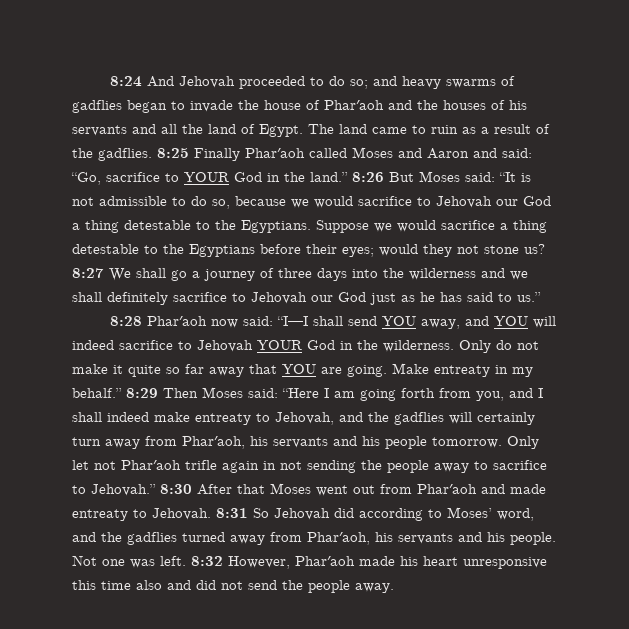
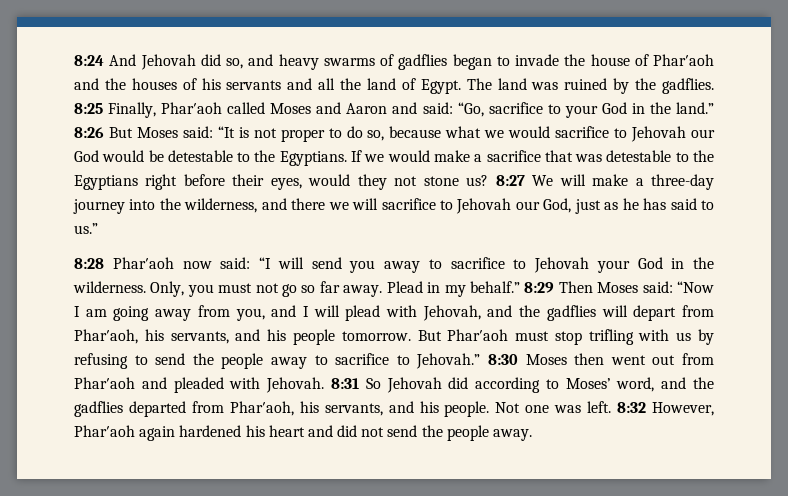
- 8:24 And Jehovah proceeded to do so; and heavy swarms of gadflies began to invade the house of Phar′aoh and the houses of his servants and all the land of Egypt.
+ 8:24 And Jehovah did so, and heavy swarms of gadflies began to invade the house of Phar′aoh and the houses of his servants and all the land of Egypt.
- The land came to ruin as a result of the gadflies.
+ The land was ruined by the gadflies.
- 8:25 Finally Phar′aoh called Moses and Aaron and said: “Go, sacrifice to YOUR God in the land.”
+ 8:25 Finally, Phar′aoh called Moses and Aaron and said: “Go, sacrifice to your God in the land.”
- 8:26 But Moses said: “It is not admissible to do so, because we would sacrifice to Jehovah our God a thing detestable to the Egyptians.
+ 8:26 But Moses said: “It is not proper to do so, because what we would sacrifice to Jehovah our God would be detestable to the Egyptians.
- Suppose we would sacrifice a thing detestable to the Egyptians before their eyes; would they not stone us?
+ If we would make a sacrifice that was detestable to the Egyptians right before their eyes, would they not stone us?
- 8:27 We shall go a journey of three days into the wilderness and we shall definitely sacrifice to Jehovah our God just as he has said to us.”
+ 8:27 We will make a three-day journey into the wilderness, and there we will sacrifice to Jehovah our God, just as he has said to us.”
- 8:28 Phar′aoh now said: “I—I shall send YOU away, and YOU will indeed sacrifice to Jehovah YOUR God in the wilderness.
+ 8:28 Phar′aoh now said: “I will send you away to sacrifice to Jehovah your God in the wilderness.
- Only do not make it quite so far away that YOU are going. Make entreaty in my behalf.”
+ Only, you must not go so far away. Plead in my behalf.”
- 8:29 Then Moses said: “Here I am going forth from you, and I shall indeed make entreaty to Jehovah, and the gadflies will certainly turn away from Phar′aoh, his servants and his people tomorrow.
+ 8:29 Then Moses said: “Now I am going away from you, and I will plead with Jehovah, and the gadflies will depart from Phar′aoh, his servants, and his people tomorrow.
- Only let not Phar′aoh trifle again in not sending the people away to sacrifice to Jehovah.”
+ But Phar′aoh must stop trifling with us by refusing to send the people away to sacrifice to Jehovah.”
- 8:30 After that Moses went out from Phar′aoh and made entreaty to Jehovah.
+ 8:30 Moses then went out from Phar′aoh and pleaded with Jehovah.
- 8:31 So Jehovah did according to Moses’ word, and the gadflies turned away from Phar′aoh, his servants and his people.
+ 8:31 So Jehovah did according to Moses’ word, and the gadflies departed from Phar′aoh, his servants, and his people.
- 8:32 However, Phar′aoh made his heart unresponsive this time also and did not send the people away.
+ 8:32 However, Phar′aoh again hardened his heart and did not send the people away.

